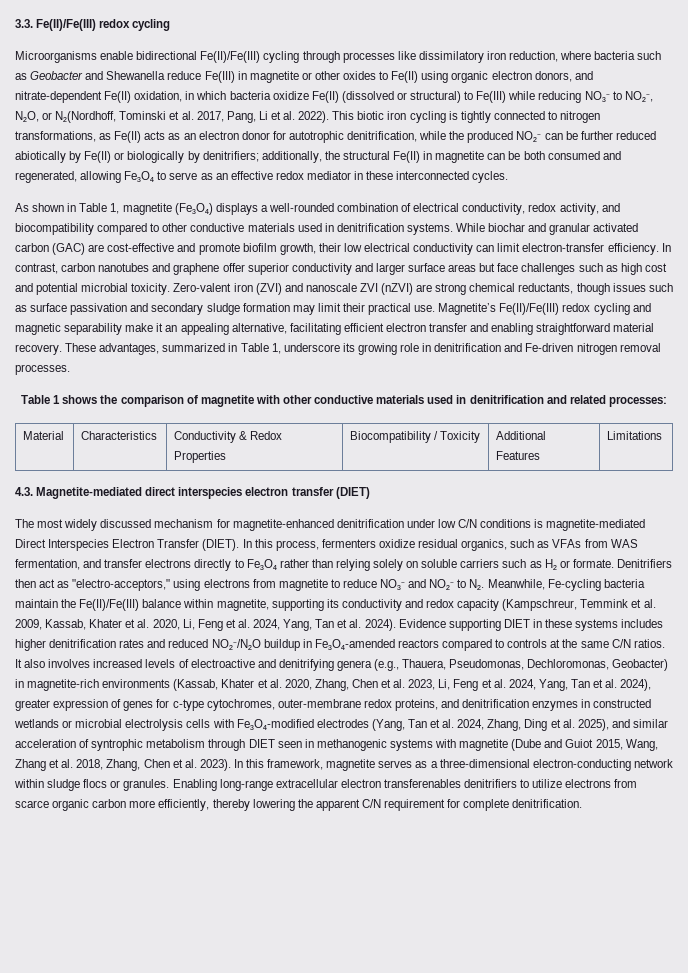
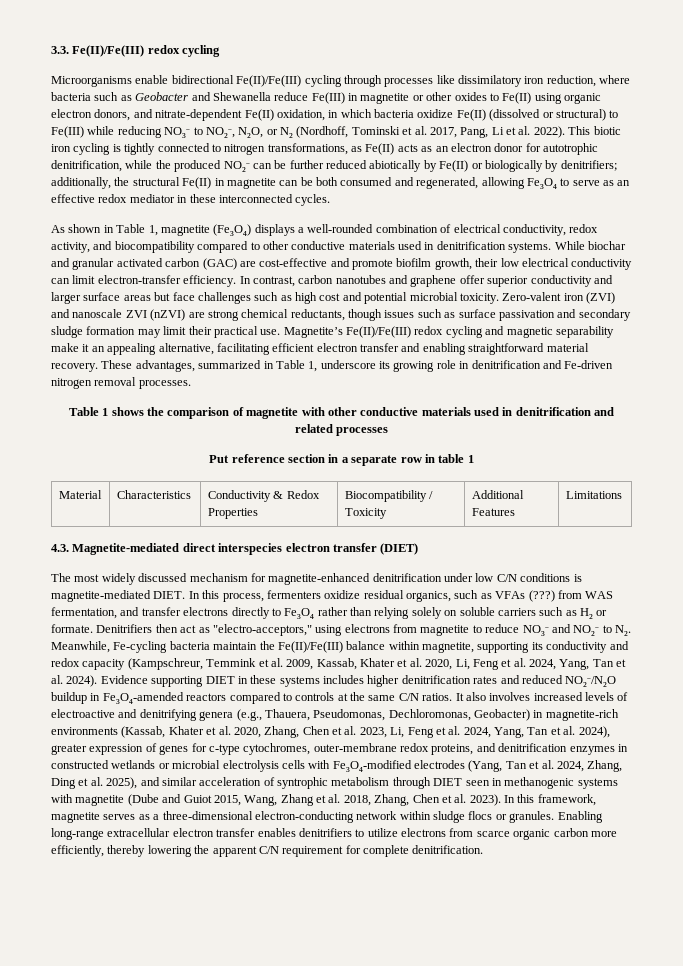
- Microorganisms enable bidirectional Fe(II)/Fe(III) cycling through processes like dissimilatory iron reduction, where bacteria such as Geobacter and Shewanella reduce Fe(III) in magnetite or other oxides to Fe(II) using organic electron donors, and nitrate-dependent Fe(II) oxidation, in which bacteria oxidize Fe(II) (dissolved or structural) to Fe(III) while reducing NO₃⁻ to NO₂⁻, N₂O, or N₂(Nordhoff, Tominski et al. 2017, Pang, Li et al. 2022).
+ Microorganisms enable bidirectional Fe(II)/Fe(III) cycling through processes like dissimilatory iron reduction, where bacteria such as Geobacter and Shewanella reduce Fe(III) in magnetite or other oxides to Fe(II) using organic electron donors, and nitrate-dependent Fe(II) oxidation, in which bacteria oxidize Fe(II) (dissolved or structural) to Fe(III) while reducing NO₃⁻ to NO₂⁻, N₂O, or N₂ (Nordhoff, Tominski et al. 2017, Pang, Li et al. 2022).
- Table 1 shows the comparison of magnetite with other conductive materials used in denitrification and related processes:
+ Table 1 shows the comparison of magnetite with other conductive materials used in denitrification and related processes
+ Put reference section in a separate row in table 1
- The most widely discussed mechanism for magnetite-enhanced denitrification under low C/N conditions is magnetite-mediated Direct Interspecies Electron Transfer (DIET).
+ The most widely discussed mechanism for magnetite-enhanced denitrification under low C/N conditions is magnetite-mediated DIET.
- In this process, fermenters oxidize residual organics, such as VFAs from WAS fermentation, and transfer electrons directly to Fe₃O₄ rather than relying solely on soluble carriers such as H₂ or formate.
+ In this process, fermenters oxidize residual organics, such as VFAs (???) from WAS fermentation, and transfer electrons directly to Fe₃O₄ rather than relying solely on soluble carriers such as H₂ or formate.
- Enabling long-range extracellular electron transferenables denitrifiers to utilize electrons from scarce organic carbon more efficiently, thereby lowering the apparent C/N requirement for complete denitrification.
+ Enabling long-range extracellular electron transfer enables denitrifiers to utilize electrons from scarce organic carbon more efficiently, thereby lowering the apparent C/N requirement for complete denitrification.

